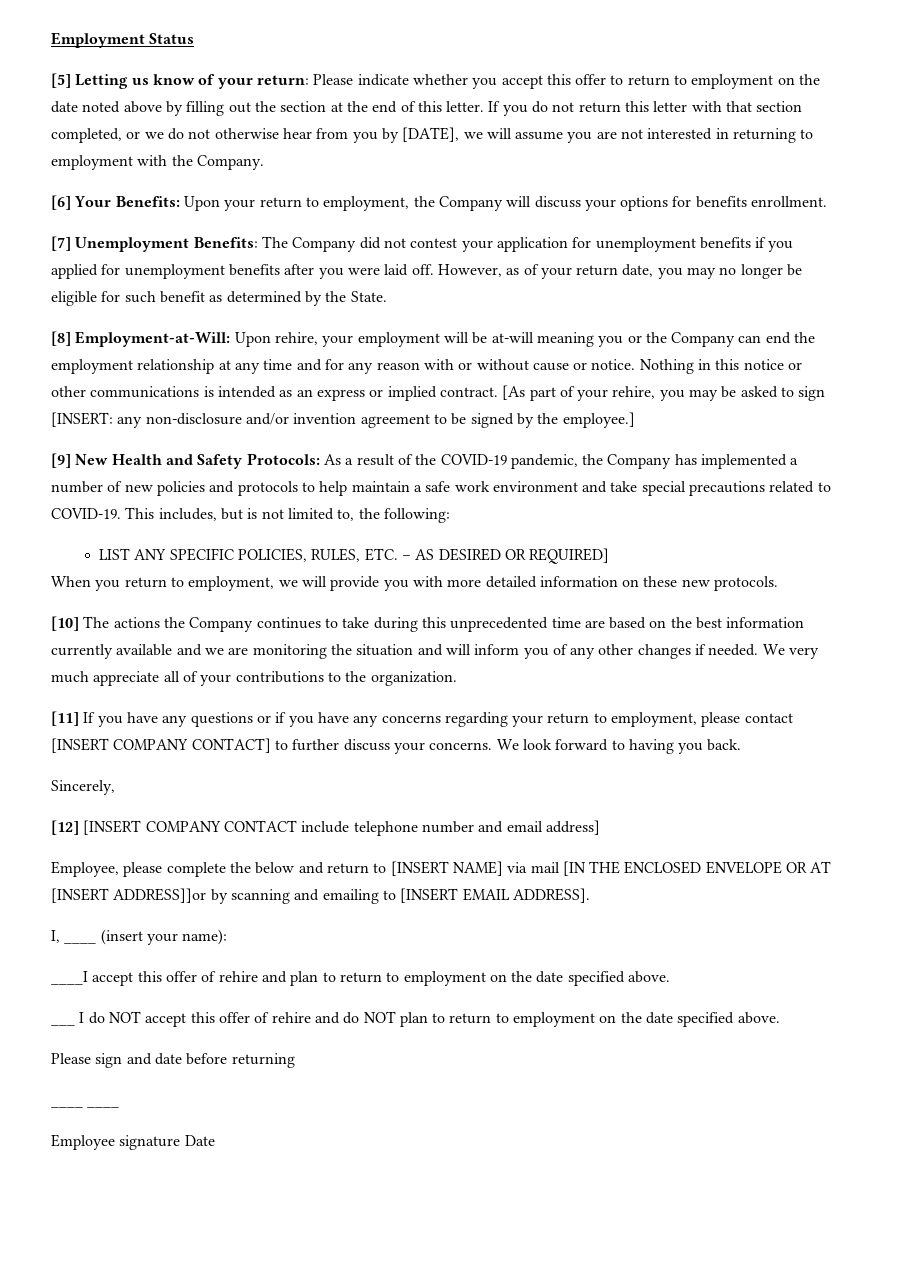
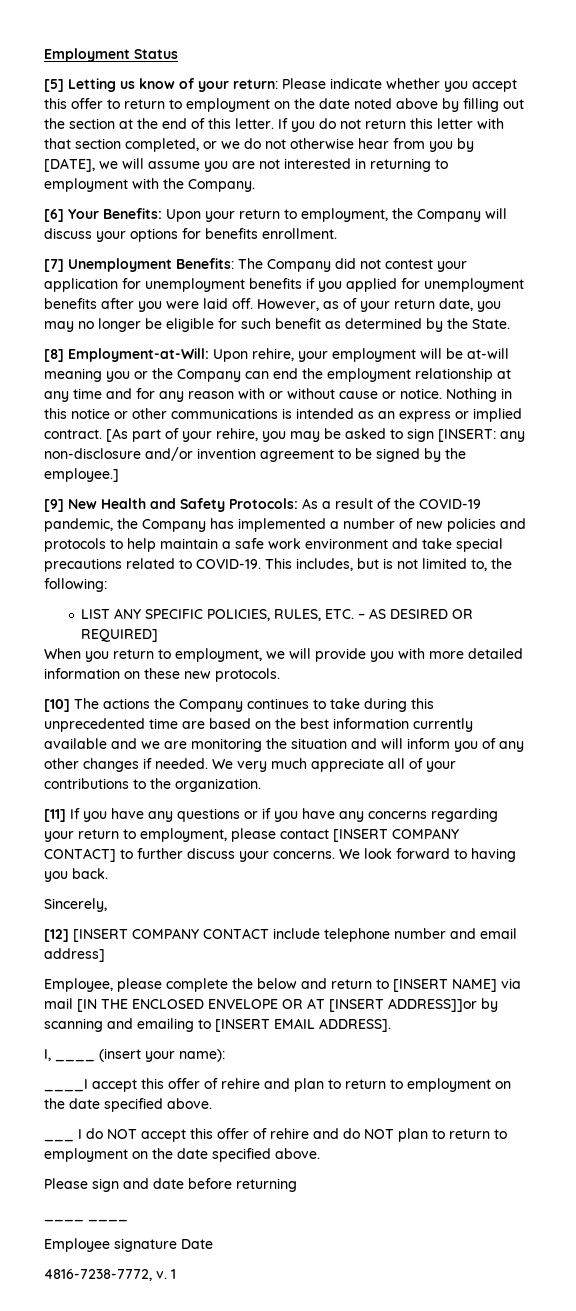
+ 4816-7238-7772, v. 1

